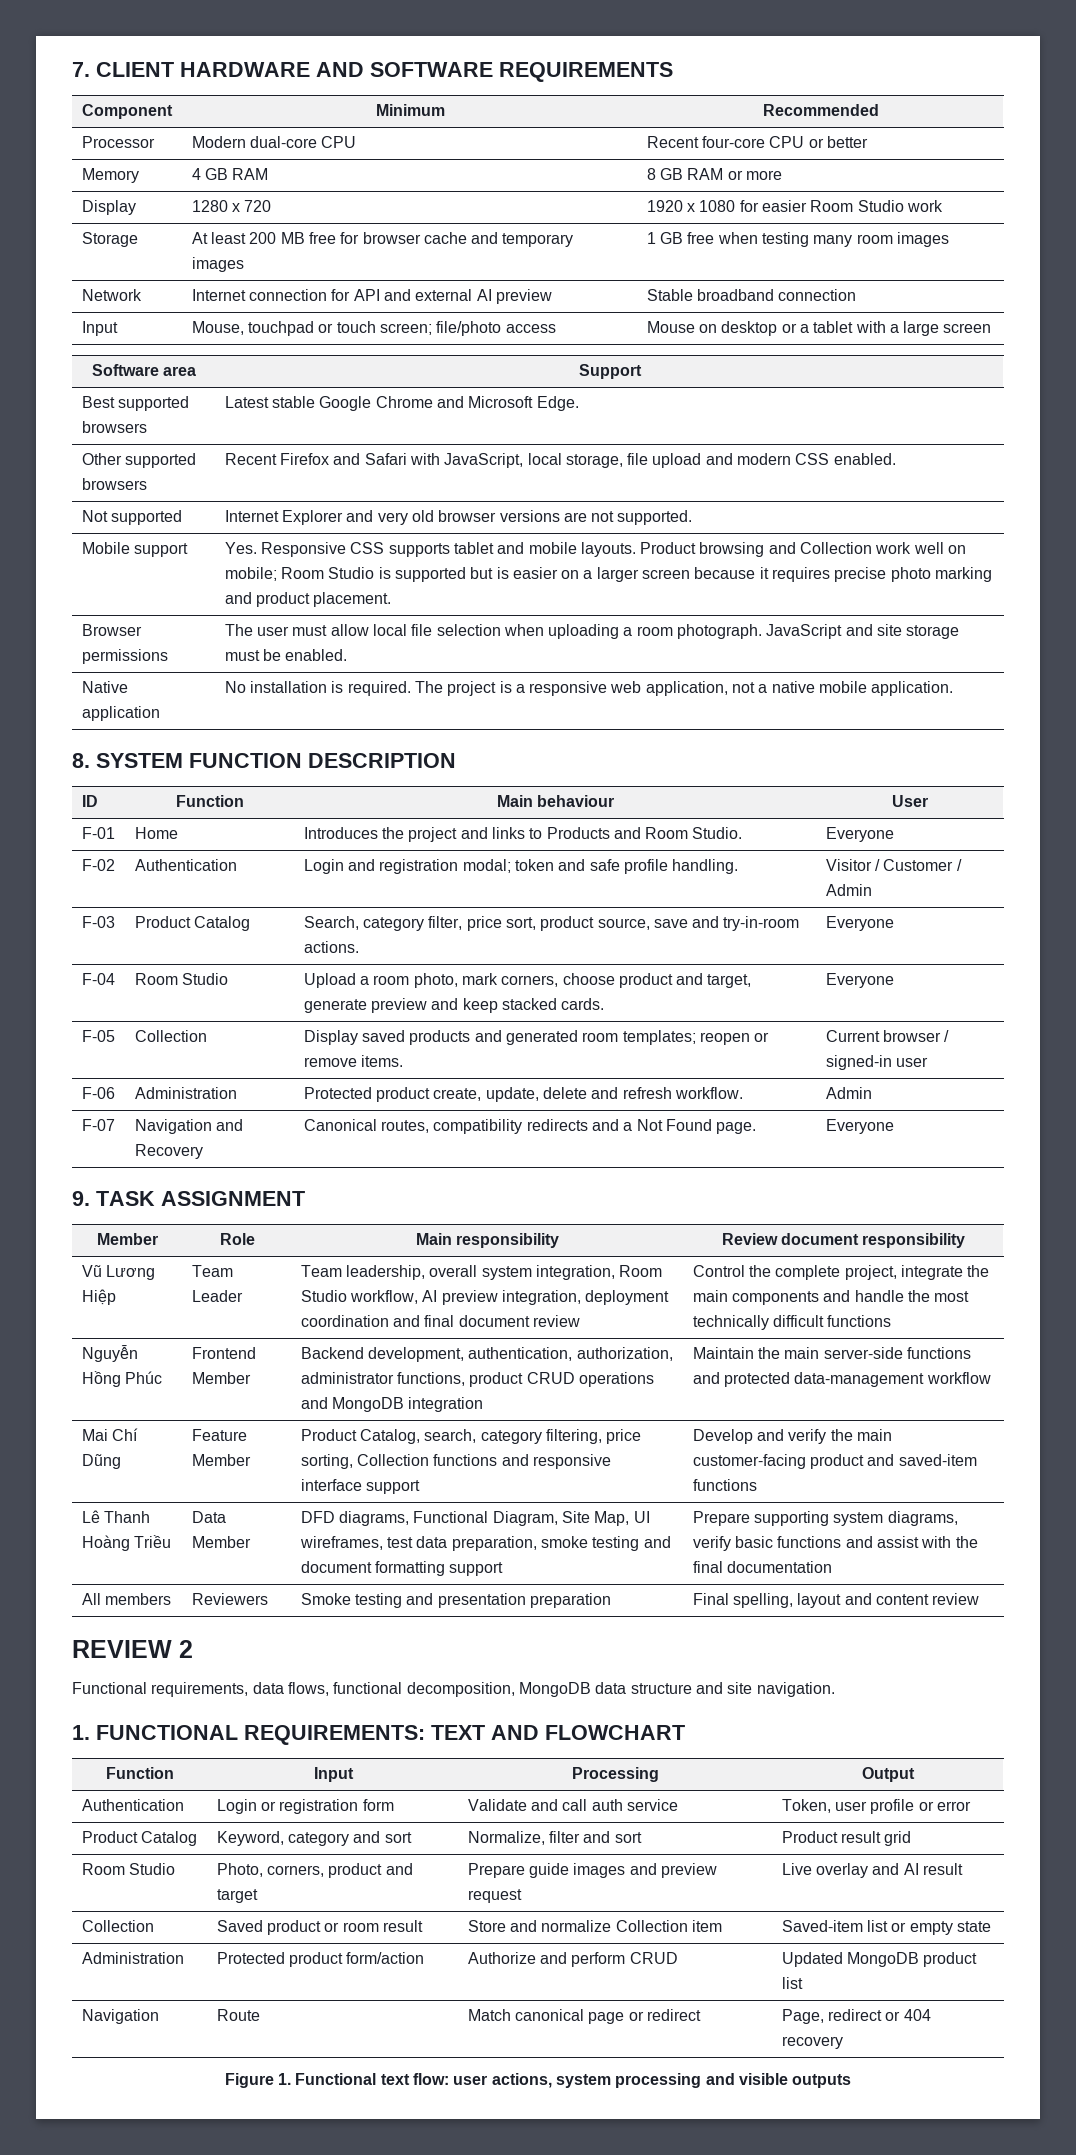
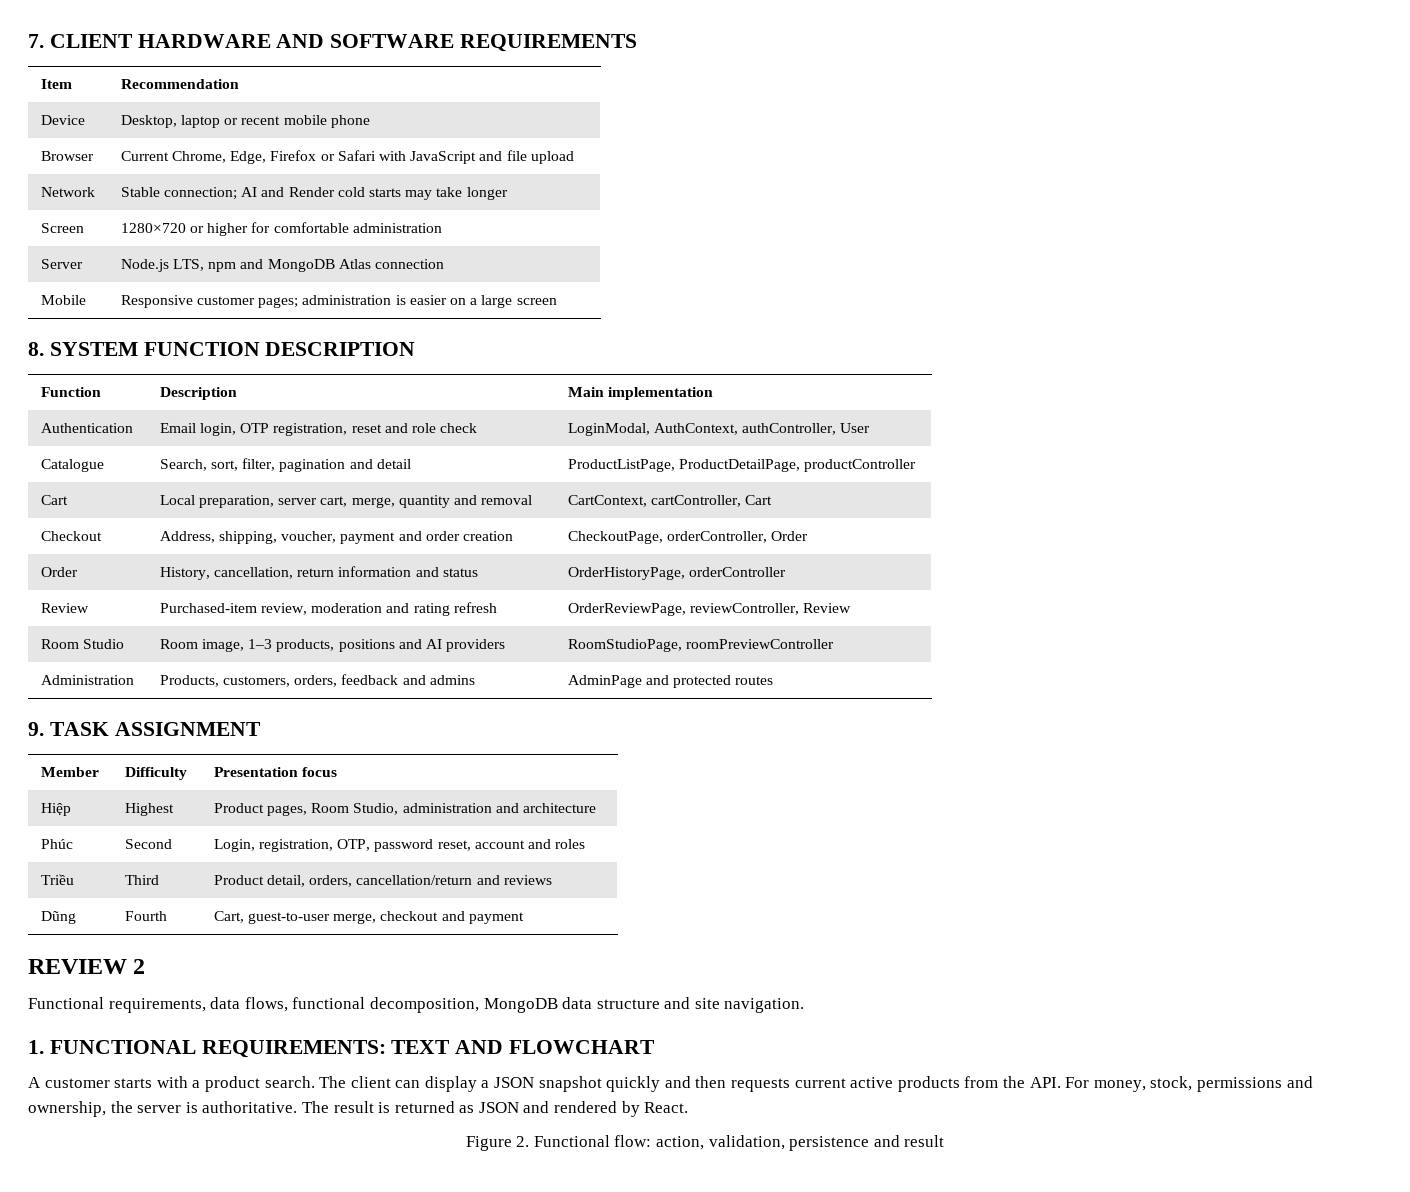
- Component | Minimum | Recommended
- Processor | Modern dual-core CPU | Recent four-core CPU or better
- Memory | 4 GB RAM | 8 GB RAM or more
- Display | 1280 x 720 | 1920 x 1080 for easier Room Studio work
- Storage | At least 200 MB free for browser cache and temporary images | 1 GB free when testing many room images
- Network | Internet connection for API and external AI preview | Stable broadband connection
- Input | Mouse, touchpad or touch screen; file/photo access | Mouse on desktop or a tablet with a large screen
- Software area | Support
- Best supported browsers | Latest stable Google Chrome and Microsoft Edge.
- Other supported browsers | Recent Firefox and Safari with JavaScript, local storage, file upload and modern CSS enabled.
- Not supported | Internet Explorer and very old browser versions are not supported.
- Mobile support | Yes. Responsive CSS supports tablet and mobile layouts. Product browsing and Collection work well on mobile; Room Studio is supported but is easier on a larger screen because it requires precise photo marking and product placement.
- Browser permissions | The user must allow local file selection when uploading a room photograph. JavaScript and site storage must be enabled.
- Native application | No installation is required. The project is a responsive web application, not a native mobile application.
+ Item | Recommendation
+ Device | Desktop, laptop or recent mobile phone
+ Browser | Current Chrome, Edge, Firefox or Safari with JavaScript and file upload
+ Network | Stable connection; AI and Render cold starts may take longer
+ Screen | 1280×720 or higher for comfortable administration
+ Server | Node.js LTS, npm and MongoDB Atlas connection
+ Mobile | Responsive customer pages; administration is easier on a large screen
- ID | Function | Main behaviour | User
- F-01 | Home | Introduces the project and links to Products and Room Studio. | Everyone
- F-02 | Authentication | Login and registration modal; token and safe profile handling. | Visitor / Customer / Admin
- F-03 | Product Catalog | Search, category filter, price sort, product source, save and try-in-room actions. | Everyone
- F-04 | Room Studio | Upload a room photo, mark corners, choose product and target, generate preview and keep stacked cards. | Everyone
- F-05 | Collection | Display saved products and generated room templates; reopen or remove items. | Current browser / signed-in user
- F-06 | Administration | Protected product create, update, delete and refresh workflow. | Admin
- F-07 | Navigation and Recovery | Canonical routes, compatibility redirects and a Not Found page. | Everyone
+ Function | Description | Main implementation
+ Authentication | Email login, OTP registration, reset and role check | LoginModal, AuthContext, authController, User
+ Catalogue | Search, sort, filter, pagination and detail | ProductListPage, ProductDetailPage, productController
+ Cart | Local preparation, server cart, merge, quantity and removal | CartContext, cartController, Cart
+ Checkout | Address, shipping, voucher, payment and order creation | CheckoutPage, orderController, Order
+ Order | History, cancellation, return information and status | OrderHistoryPage, orderController
+ Review | Purchased-item review, moderation and rating refresh | OrderReviewPage, reviewController, Review
+ Room Studio | Room image, 1–3 products, positions and AI providers | RoomStudioPage, roomPreviewController
+ Administration | Products, customers, orders, feedback and admins | AdminPage and protected routes
  9. TASK ASSIGNMENT
- Member | Role | Main responsibility | Review document responsibility
- Vũ Lương Hiệp | Team Leader | Team leadership, overall system integration, Room Studio workflow, AI preview integration, deployment coordination and final document review | Control the complete project, integrate the main components and handle the most technically difficult functions
- Nguyễn Hồng Phúc | Frontend Member | Backend development, authentication, authorization, administrator functions, product CRUD operations and MongoDB integration | Maintain the main server-side functions and protected data-management workflow
- Mai Chí Dũng | Feature Member | Product Catalog, search, category filtering, price sorting, Collection functions and responsive interface support | Develop and verify the main customer-facing product and saved-item functions
- Lê Thanh Hoàng Triều | Data Member | DFD diagrams, Functional Diagram, Site Map, UI wireframes, test data preparation, smoke testing and document formatting support | Prepare supporting system diagrams, verify basic functions and assist with the final documentation
- All members | Reviewers | Smoke testing and presentation preparation | Final spelling, layout and content review
+ Member | Difficulty | Presentation focus
+ Hiệp | Highest | Product pages, Room Studio, administration and architecture
+ Phúc | Second | Login, registration, OTP, password reset, account and roles
+ Triều | Third | Product detail, orders, cancellation/return and reviews
+ Dũng | Fourth | Cart, guest-to-user merge, checkout and payment
- Function | Input | Processing | Output
- Authentication | Login or registration form | Validate and call auth service | Token, user profile or error
- Product Catalog | Keyword, category and sort | Normalize, filter and sort | Product result grid
- Room Studio | Photo, corners, product and target | Prepare guide images and preview request | Live overlay and AI result
- Collection | Saved product or room result | Store and normalize Collection item | Saved-item list or empty state
- Administration | Protected product form/action | Authorize and perform CRUD | Updated MongoDB product list
- Navigation | Route | Match canonical page or redirect | Page, redirect or 404 recovery
- Figure 1. Functional text flow: user actions, system processing and visible outputs
+ A customer starts with a product search. The client can display a JSON snapshot quickly and then requests current active products from the API. For money, stock, permissions and ownership, the server is authoritative. The result is returned as JSON and rendered by React.
+ Figure 2. Functional flow: action, validation, persistence and result

